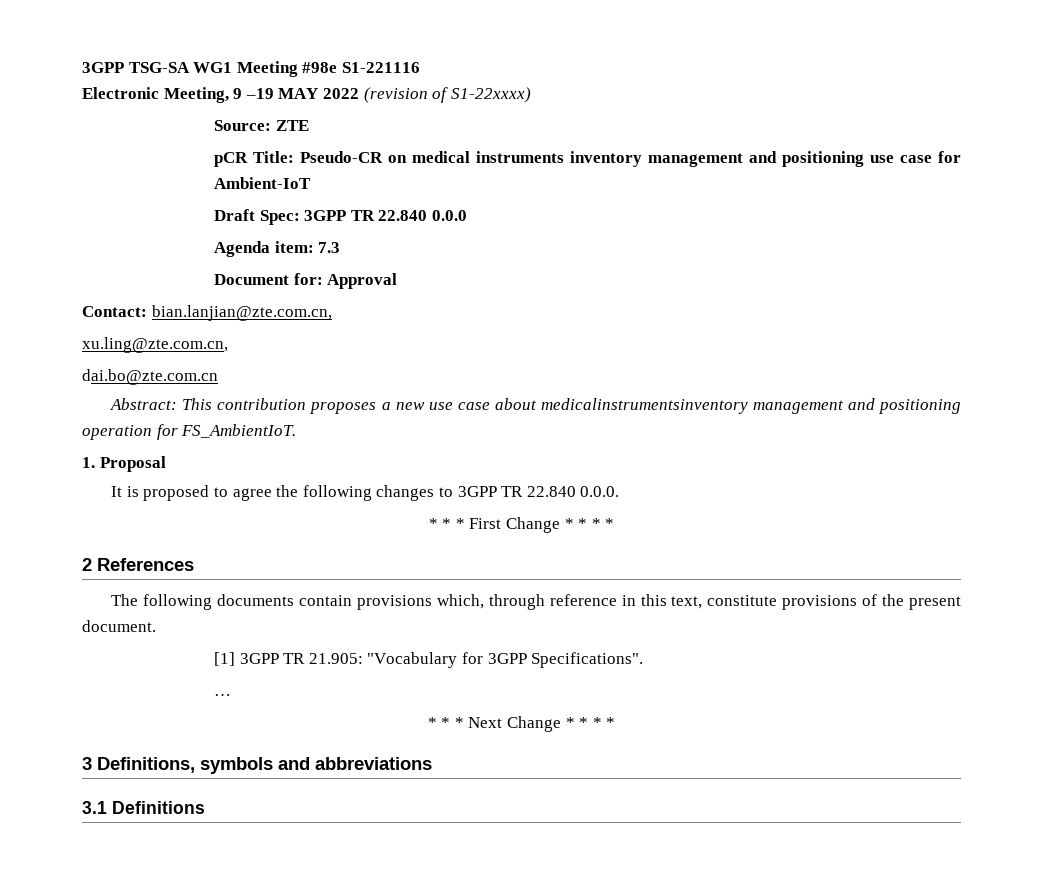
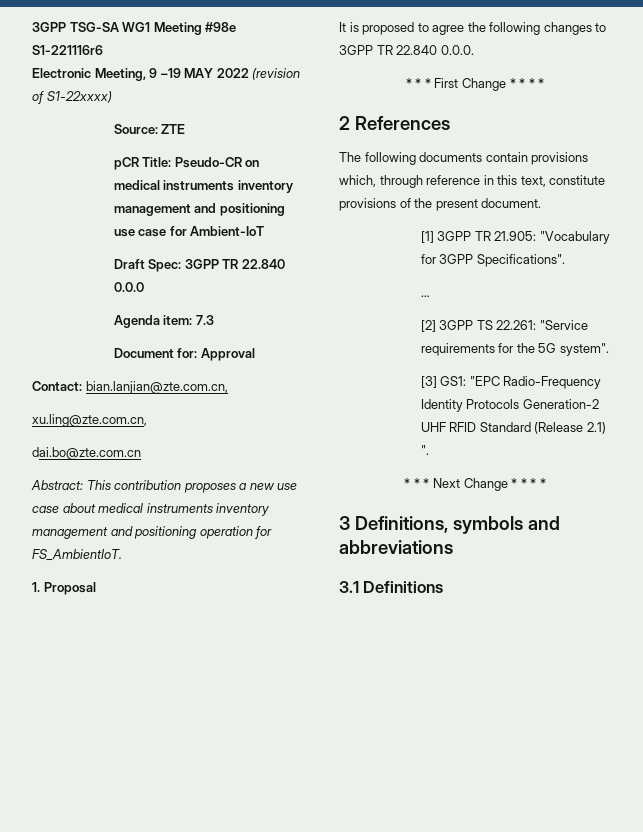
- 3GPP TSG-SA WG1 Meeting #98e S1-221116
+ 3GPP TSG-SA WG1 Meeting #98e S1-221116r6
- Abstract: This contribution proposes a new use case about medicalinstrumentsinventory management and positioning operation for FS_AmbientIoT.
+ Abstract: This contribution proposes a new use case about medical instruments inventory management and positioning operation for FS_AmbientIoT.
+ [2] 3GPP TS 22.261: "Service requirements for the 5G system".
+ [3] GS1: "EPC Radio-Frequency Identity Protocols Generation-2 UHF RFID Standard (Release 2.1) ".

